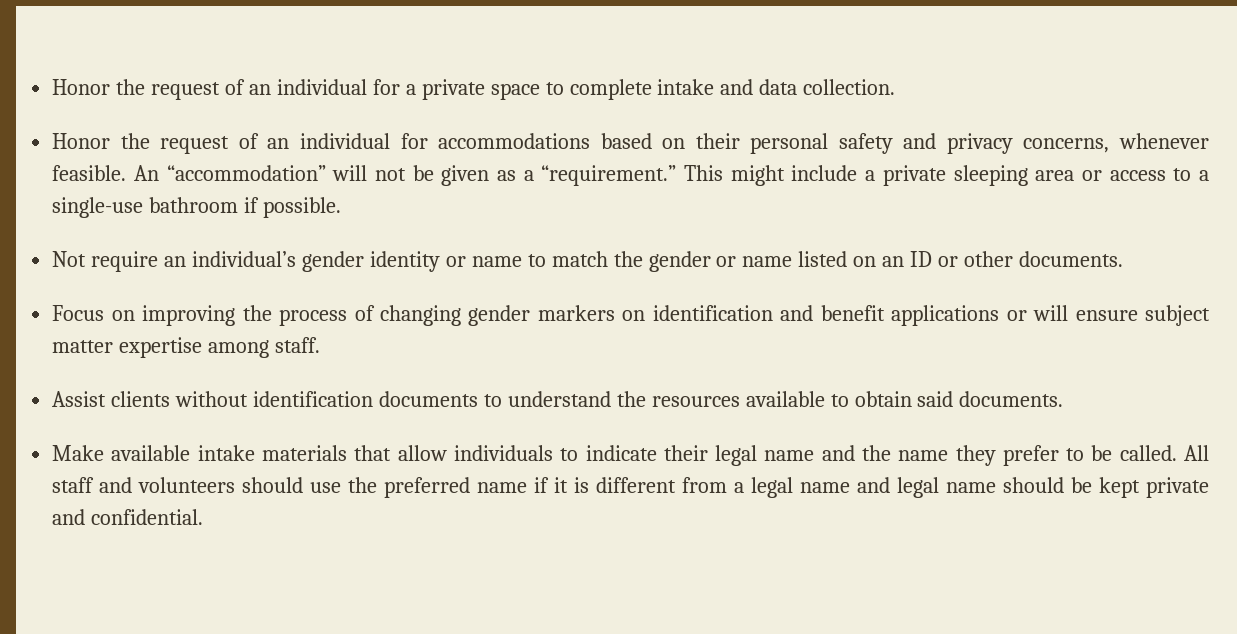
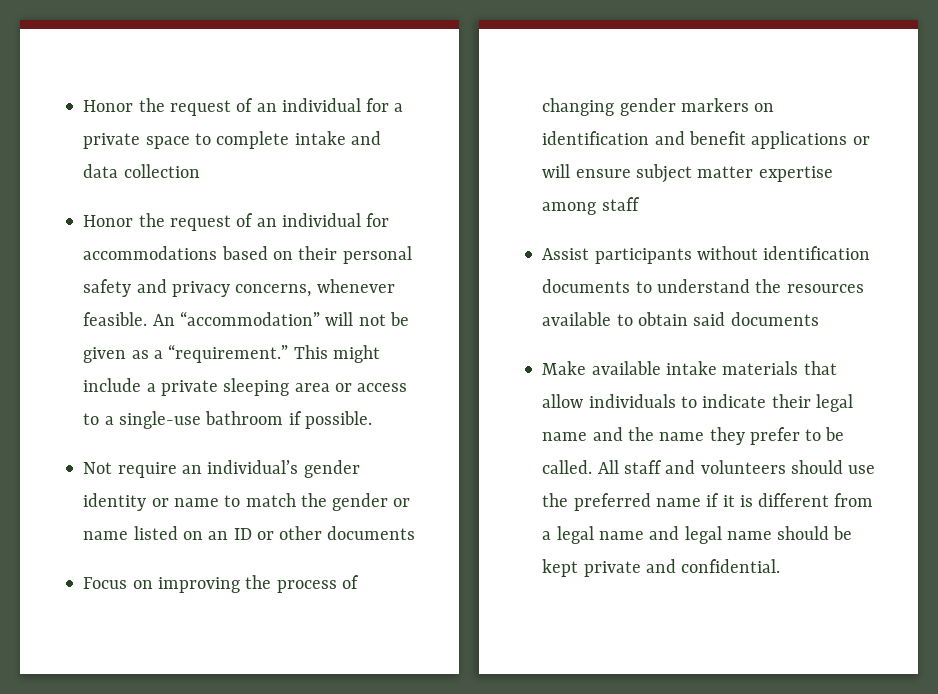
- Honor the request of an individual for a private space to complete intake and data collection.
+ Honor the request of an individual for a private space to complete intake and data collection
- Not require an individual’s gender identity or name to match the gender or name listed on an ID or other documents.
+ Not require an individual’s gender identity or name to match the gender or name listed on an ID or other documents
- Focus on improving the process of changing gender markers on identification and benefit applications or will ensure subject matter expertise among staff.
+ Focus on improving the process of changing gender markers on identification and benefit applications or will ensure subject matter expertise among staff
- Assist clients without identification documents to understand the resources available to obtain said documents.
+ Assist participants without identification documents to understand the resources available to obtain said documents

